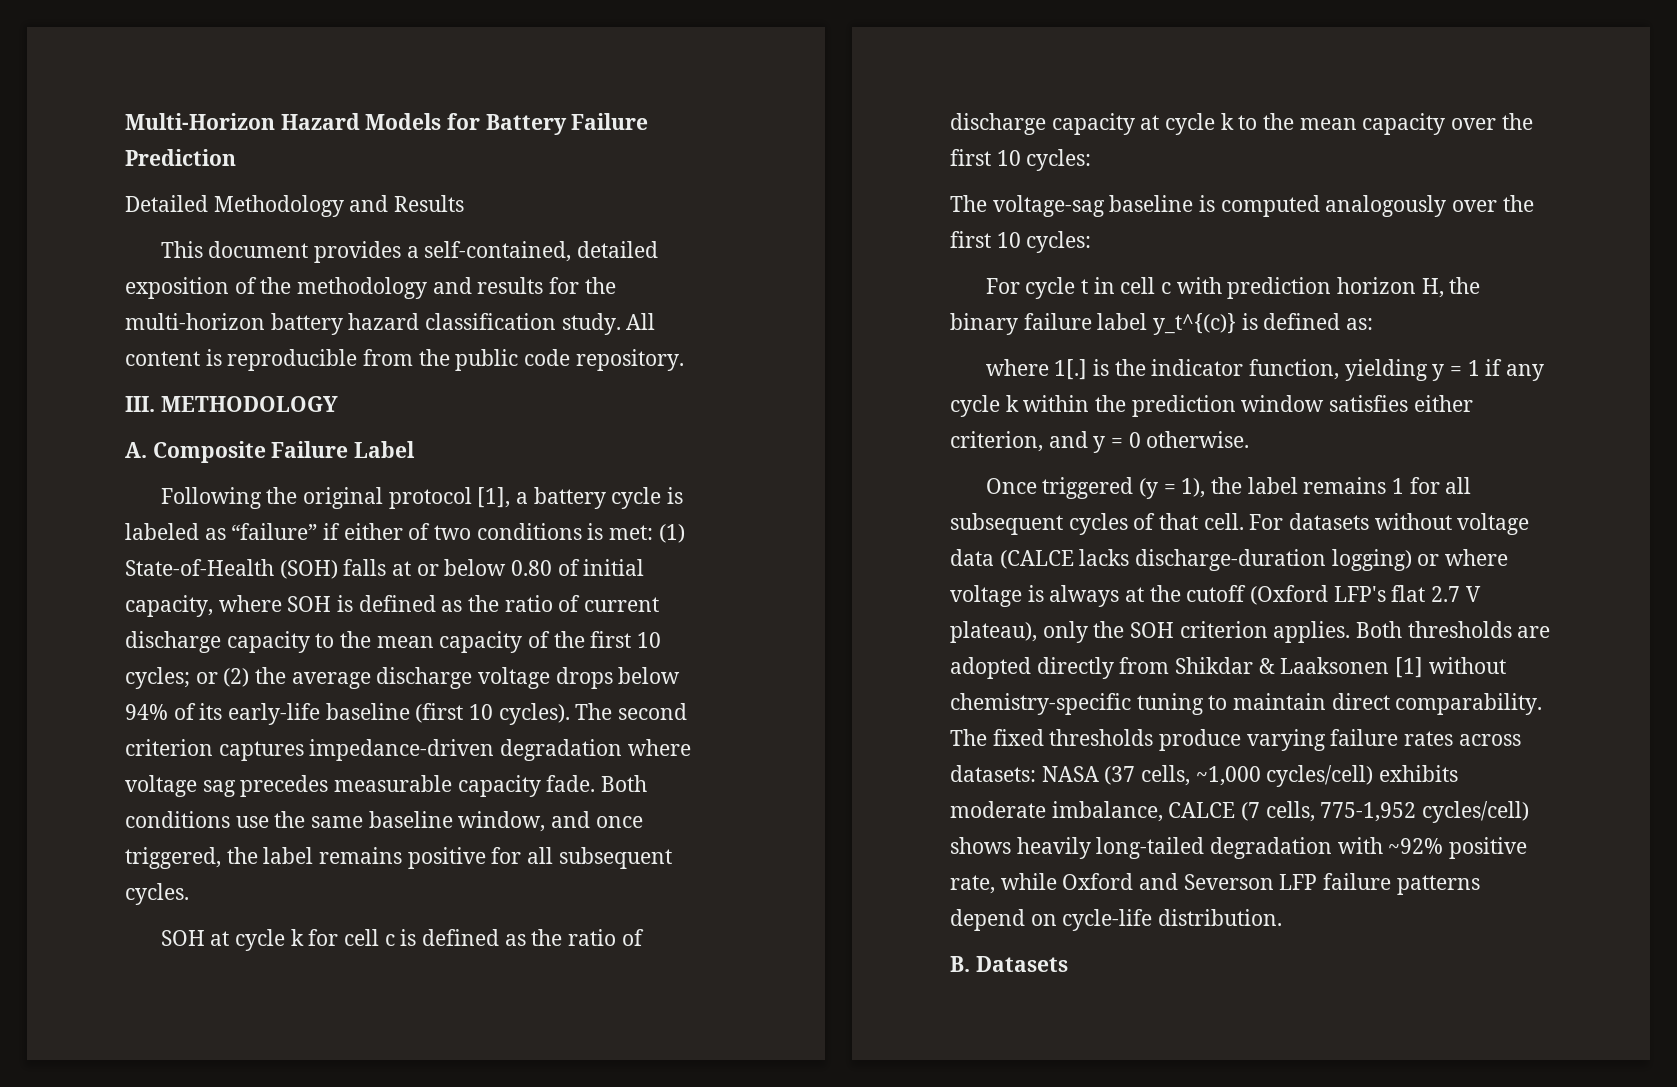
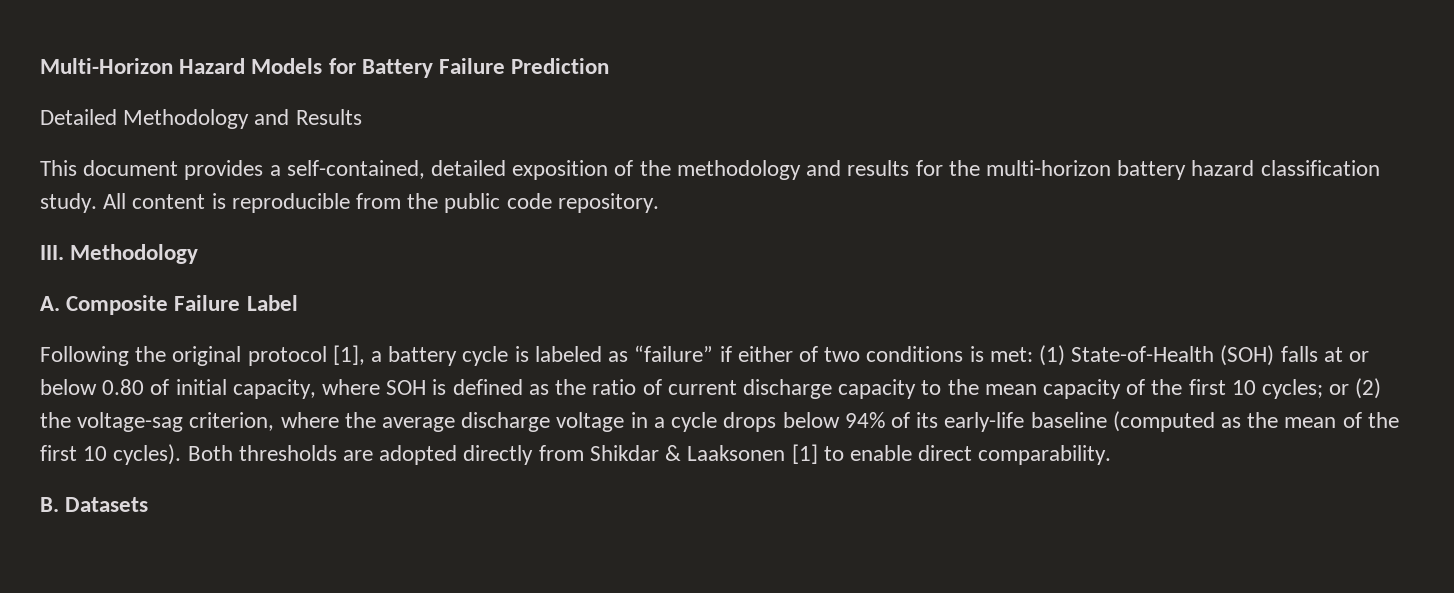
- III. METHODOLOGY
+ III. Methodology
- Following the original protocol [1], a battery cycle is labeled as “failure” if either of two conditions is met: (1) State-of-Health (SOH) falls at or below 0.80 of initial capacity, where SOH is defined as the ratio of current discharge capacity to the mean capacity of the first 10 cycles; or (2) the average discharge voltage drops below 94% of its early-life baseline (first 10 cycles). The second criterion captures impedance-driven degradation where voltage sag precedes measurable capacity fade. Both conditions use the same baseline window, and once triggered, the label remains positive for all subsequent cycles.
- SOH at cycle k for cell c is defined as the ratio of discharge capacity at cycle k to the mean capacity over the first 10 cycles:
- The voltage-sag baseline is computed analogously over the first 10 cycles:
- For cycle t in cell c with prediction horizon H, the binary failure label y_t^{(c)} is defined as:
- where 1[.] is the indicator function, yielding y = 1 if any cycle k within the prediction window satisfies either criterion, and y = 0 otherwise.
- Once triggered (y = 1), the label remains 1 for all subsequent cycles of that cell. For datasets without voltage data (CALCE lacks discharge-duration logging) or where voltage is always at the cutoff (Oxford LFP's flat 2.7 V plateau), only the SOH criterion applies.
+ Following the original protocol [1], a battery cycle is labeled as “failure” if either of two conditions is met: (1) State-of-Health (SOH) falls at or below 0.80 of initial capacity, where SOH is defined as the ratio of current discharge capacity to the mean capacity of the first 10 cycles; or (2) the voltage-sag criterion, where the average discharge voltage in a cycle drops below 94% of its early-life baseline (computed as the mean of the first 10 cycles).
- Both thresholds are adopted directly from Shikdar & Laaksonen [1] without chemistry-specific tuning to maintain direct comparability. The fixed thresholds produce varying failure rates across datasets: NASA (37 cells, ~1,000 cycles/cell) exhibits moderate imbalance, CALCE (7 cells, 775-1,952 cycles/cell) shows heavily long-tailed degradation with ~92% positive rate, while Oxford and Severson LFP failure patterns depend on cycle-life distribution.
+ Both thresholds are adopted directly from Shikdar & Laaksonen [1] to enable direct comparability.

